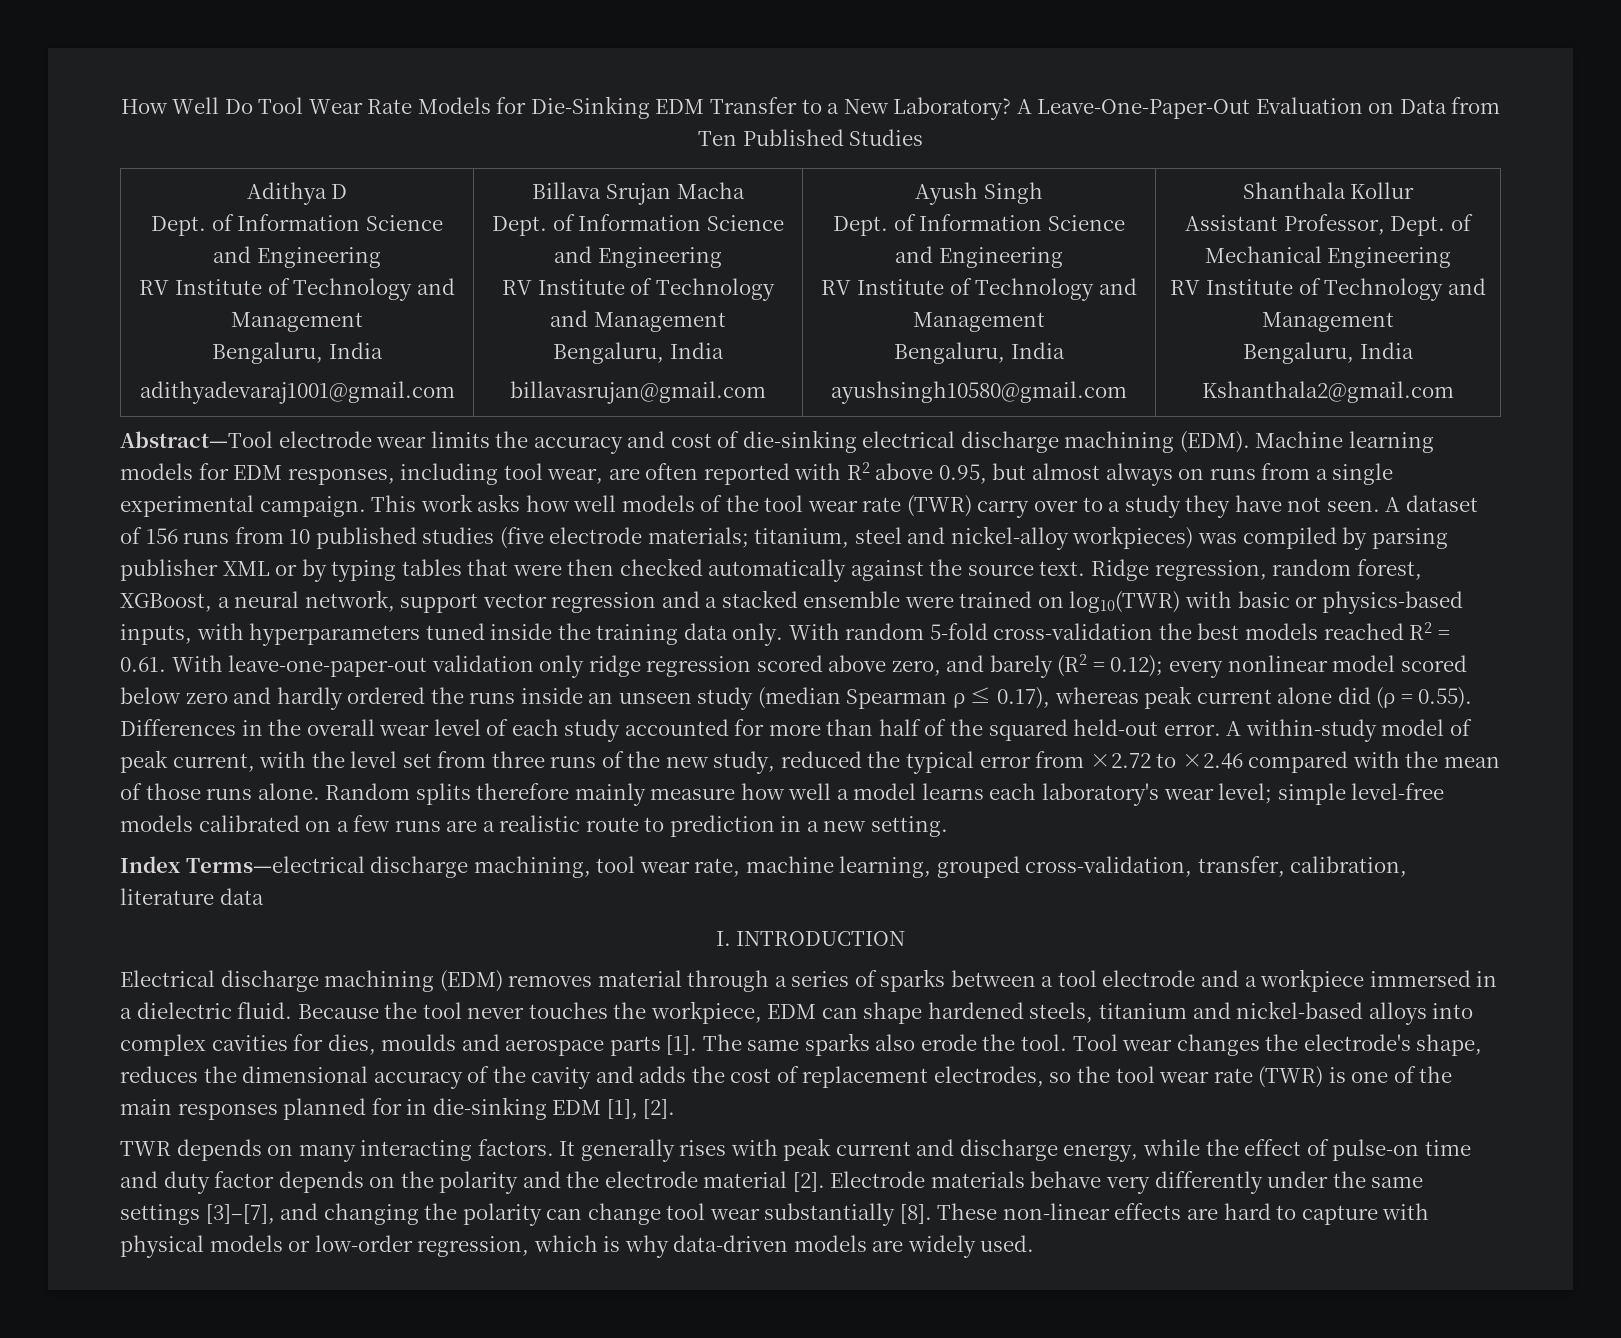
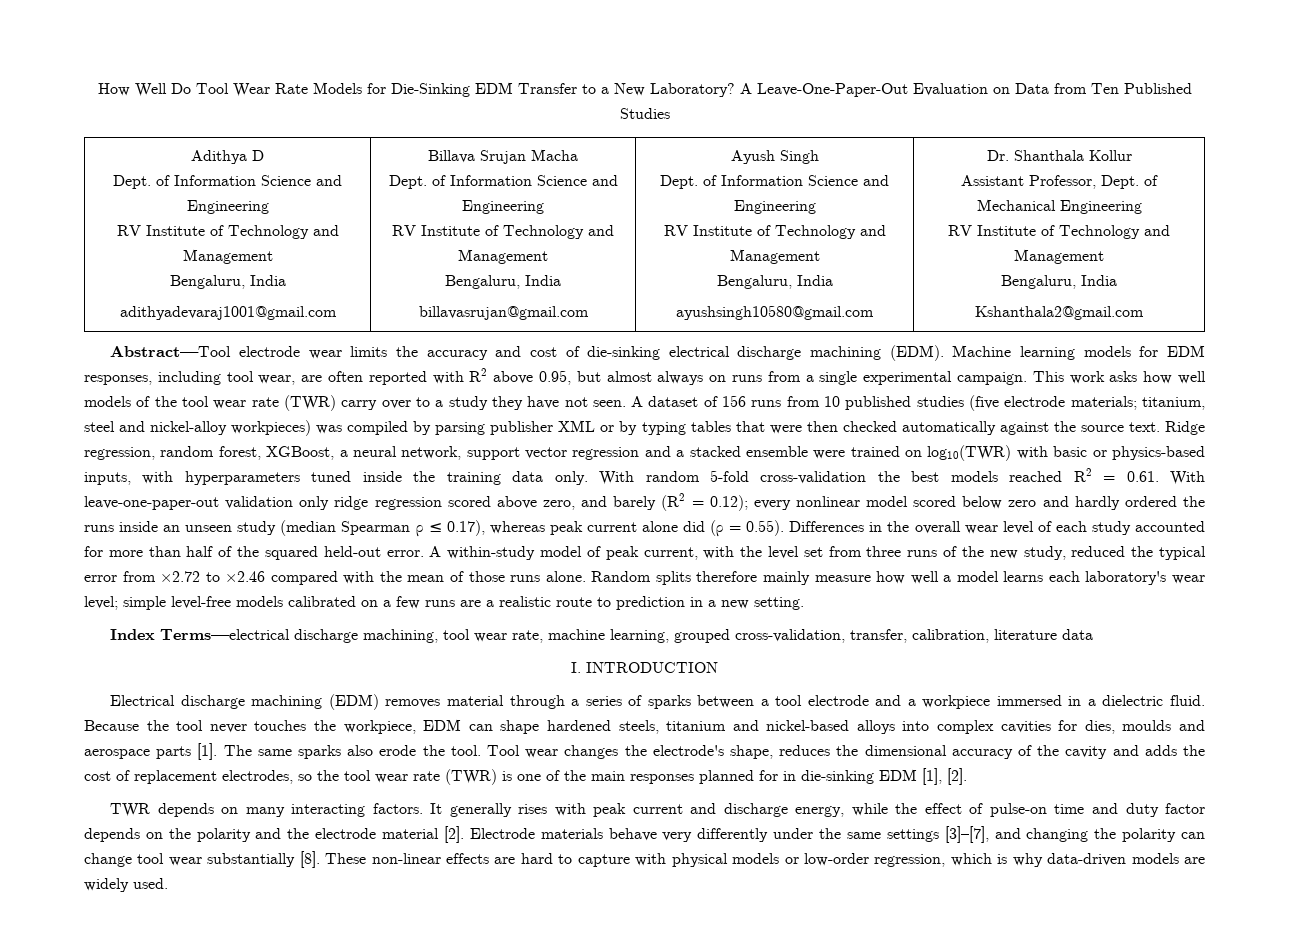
- Shanthala Kollur
+ Dr. Shanthala Kollur

